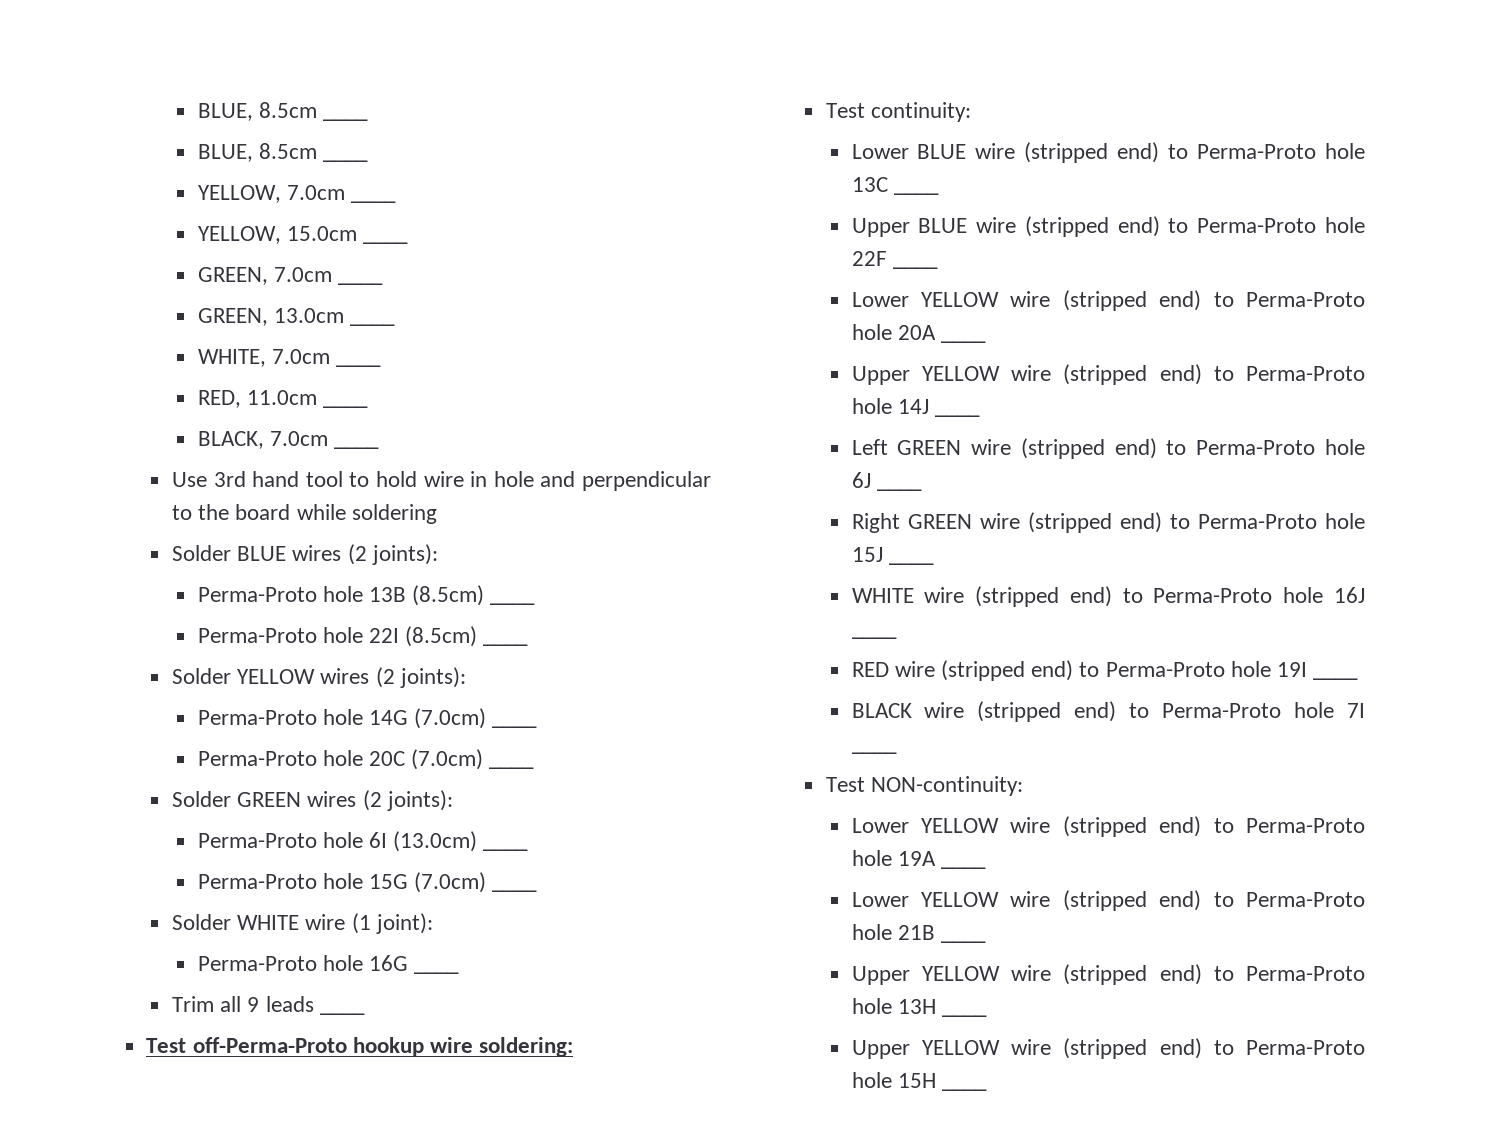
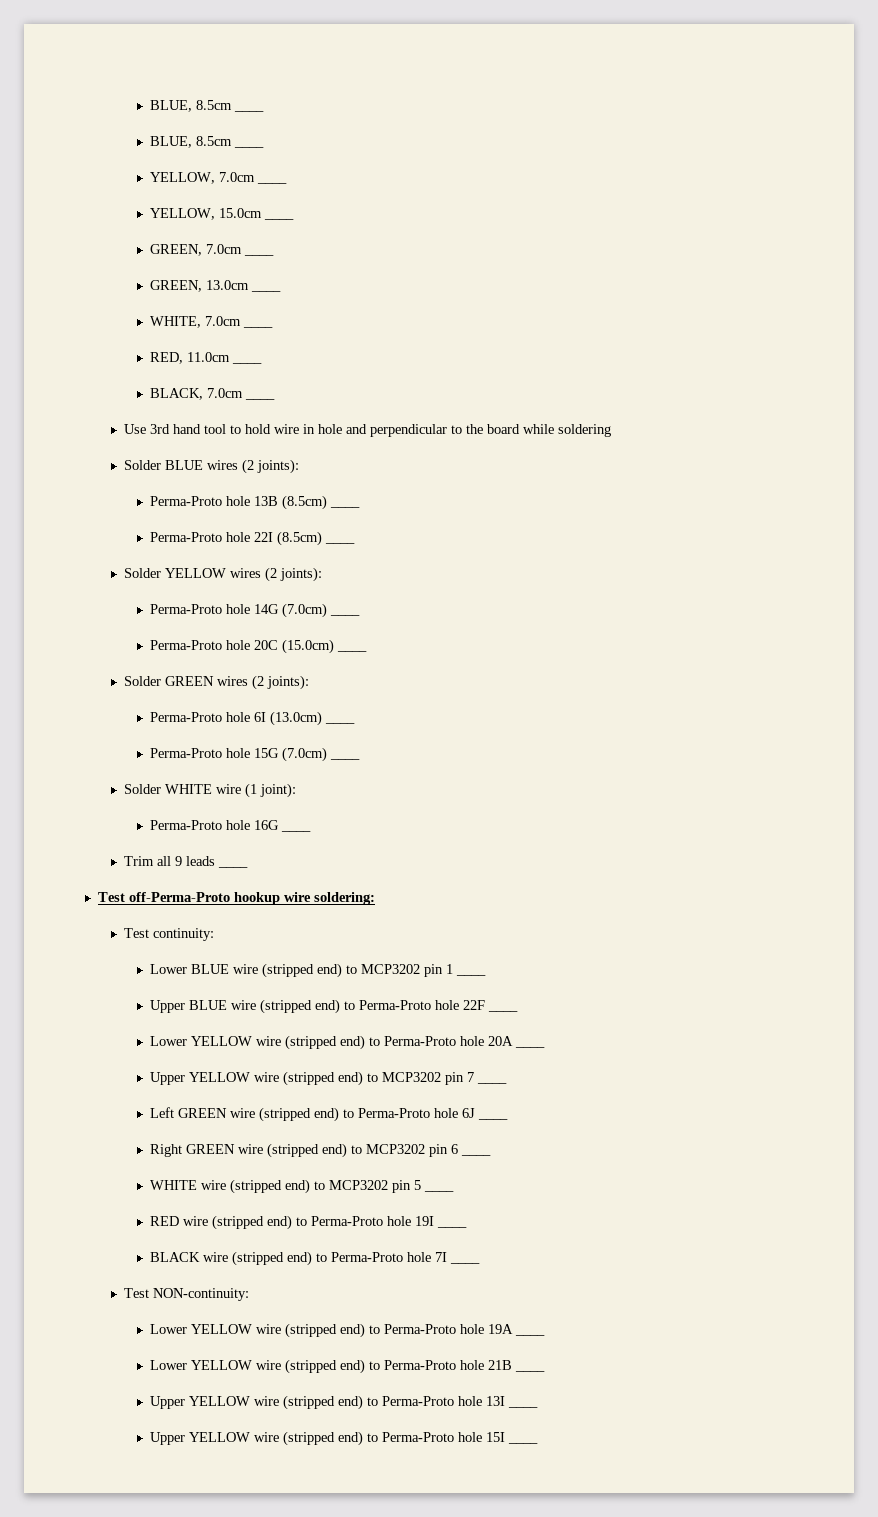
- Perma-Proto hole 20C (7.0cm) ____
+ Perma-Proto hole 20C (15.0cm) ____
- Lower BLUE wire (stripped end) to Perma-Proto hole 13C ____
+ Lower BLUE wire (stripped end) to MCP3202 pin 1 ____
- Upper YELLOW wire (stripped end) to Perma-Proto hole 14J ____
+ Upper YELLOW wire (stripped end) to MCP3202 pin 7 ____
- Right GREEN wire (stripped end) to Perma-Proto hole 15J ____
+ Right GREEN wire (stripped end) to MCP3202 pin 6 ____
- WHITE wire (stripped end) to Perma-Proto hole 16J ____
+ WHITE wire (stripped end) to MCP3202 pin 5 ____
- Upper YELLOW wire (stripped end) to Perma-Proto hole 13H ____
- Upper YELLOW wire (stripped end) to Perma-Proto hole 15H ____
+ Upper YELLOW wire (stripped end) to Perma-Proto hole 13I ____
+ Upper YELLOW wire (stripped end) to Perma-Proto hole 15I ____

